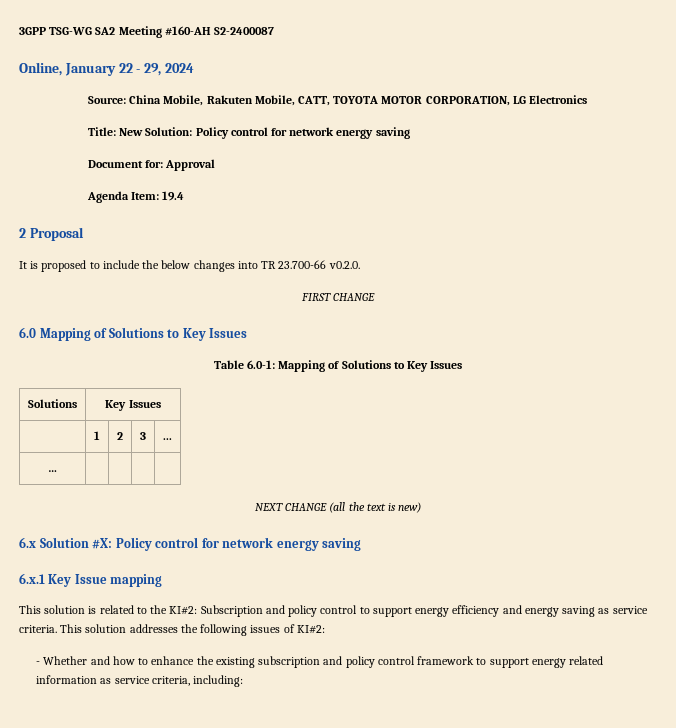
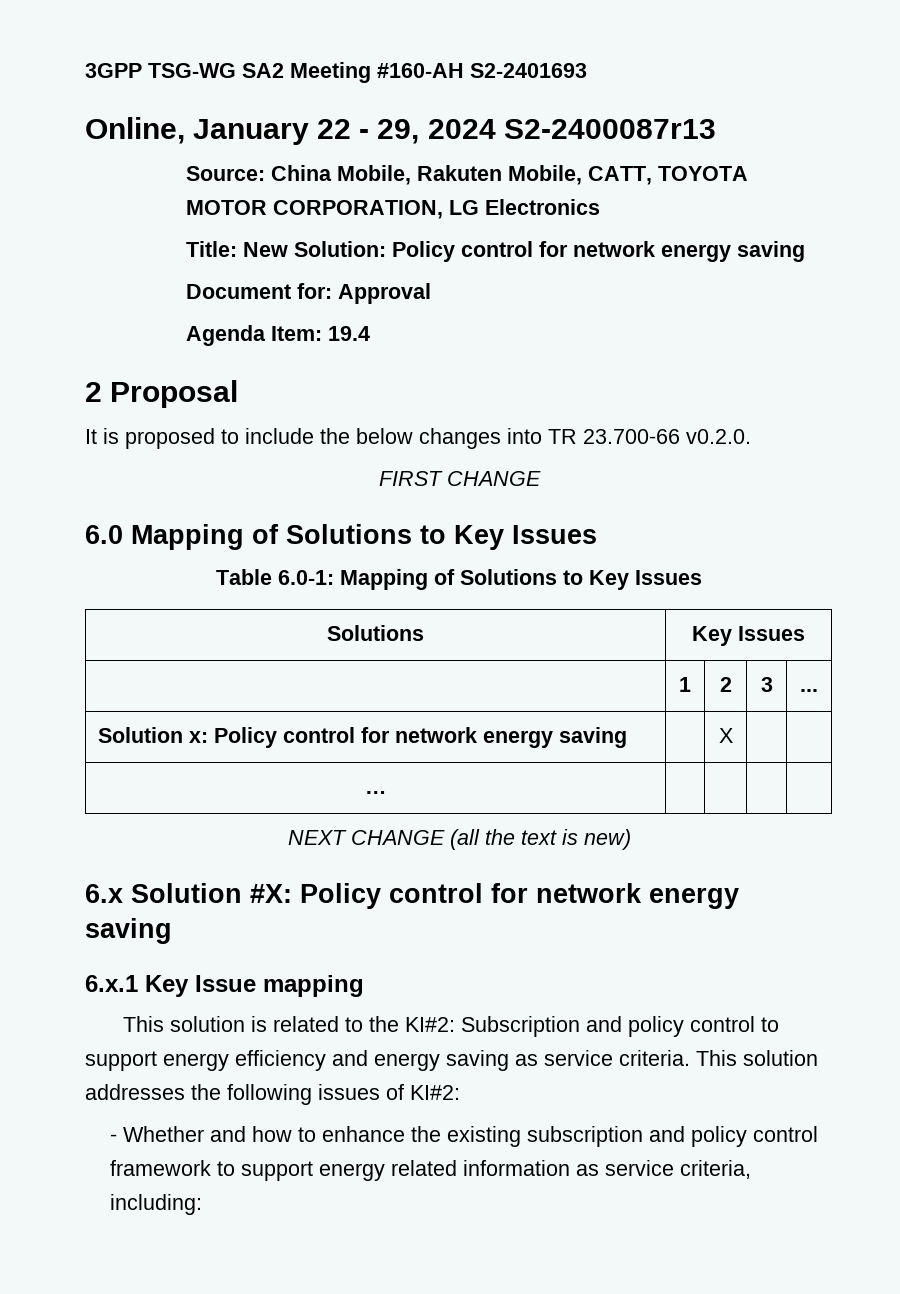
- 3GPP TSG-WG SA2 Meeting #160-AH S2-2400087
+ 3GPP TSG-WG SA2 Meeting #160-AH S2-2401693
- Online, January 22 - 29, 2024
+ Online, January 22 - 29, 2024 S2-2400087r13
+ Solution x: Policy control for network energy saving | | X | |

